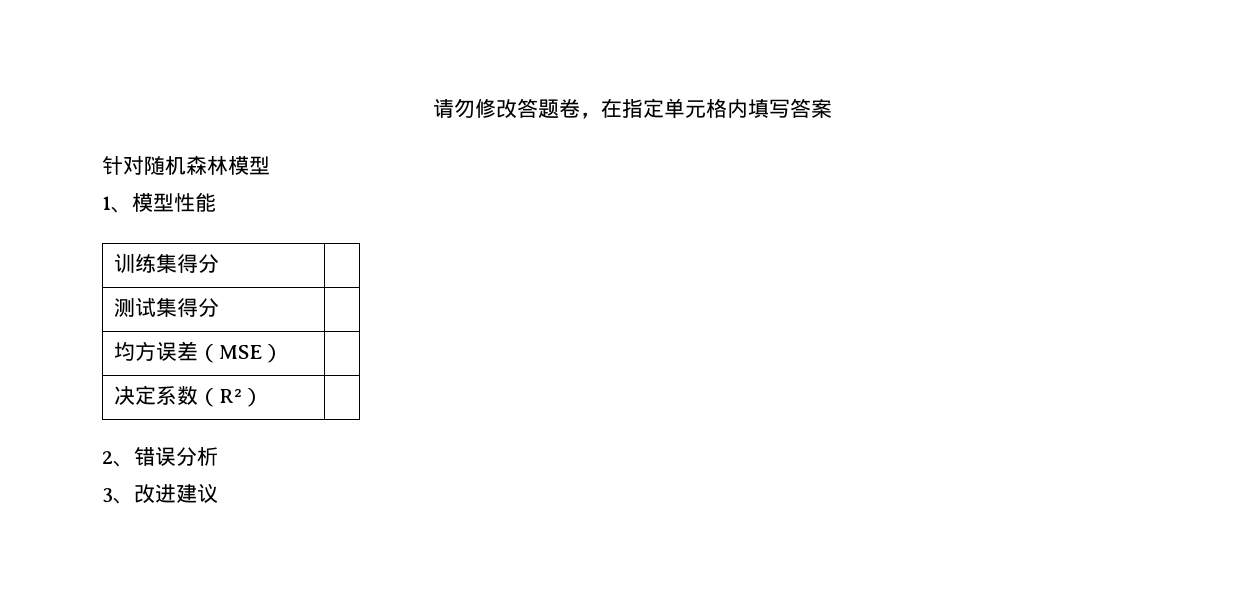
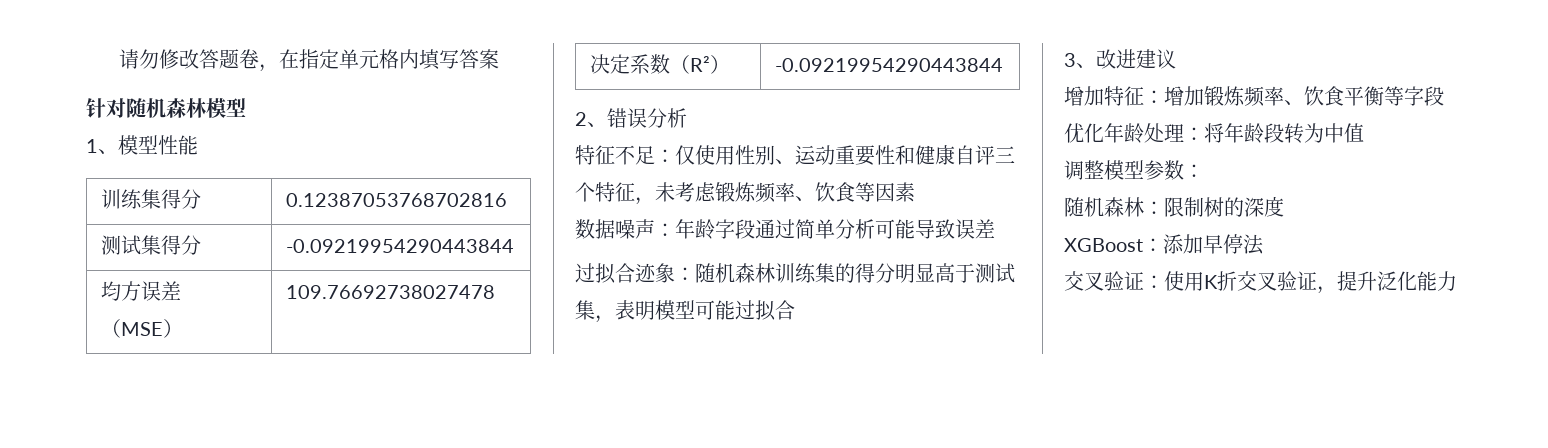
- 训练集得分 |
+ 训练集得分 | 0.12387053768702816
- 测试集得分 |
+ 测试集得分 | -0.09219954290443844
- 均方误差（MSE） |
+ 均方误差（MSE） | 109.76692738027478
- 决定系数（R²） |
+ 决定系数（R²） | -0.09219954290443844
+ 特征不足：仅使用性别、运动重要性和健康自评三个特征，未考虑锻炼频率、饮食等因素
+ 数据噪声：年龄字段通过简单分析可能导致误差
+ 过拟合迹象：随机森林训练集的得分明显高于测试集，表明模型可能过拟合
  3、改进建议
+ 增加特征：增加锻炼频率、饮食平衡等字段
+ 优化年龄处理：将年龄段转为中值
+ 调整模型参数：
+ 随机森林：限制树的深度
+ XGBoost：添加早停法
+ 交叉验证：使用K折交叉验证，提升泛化能力

